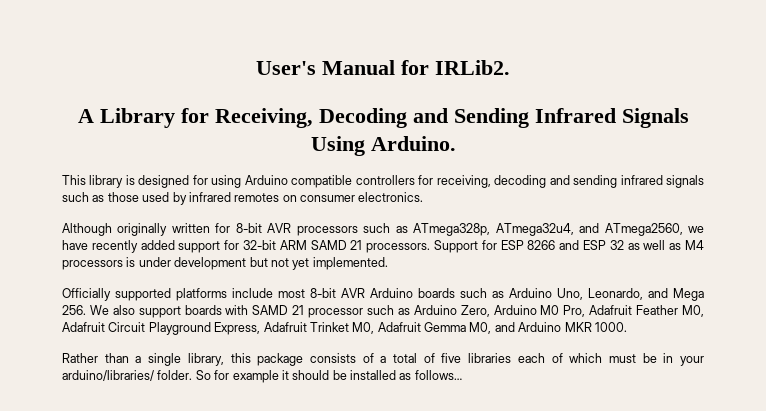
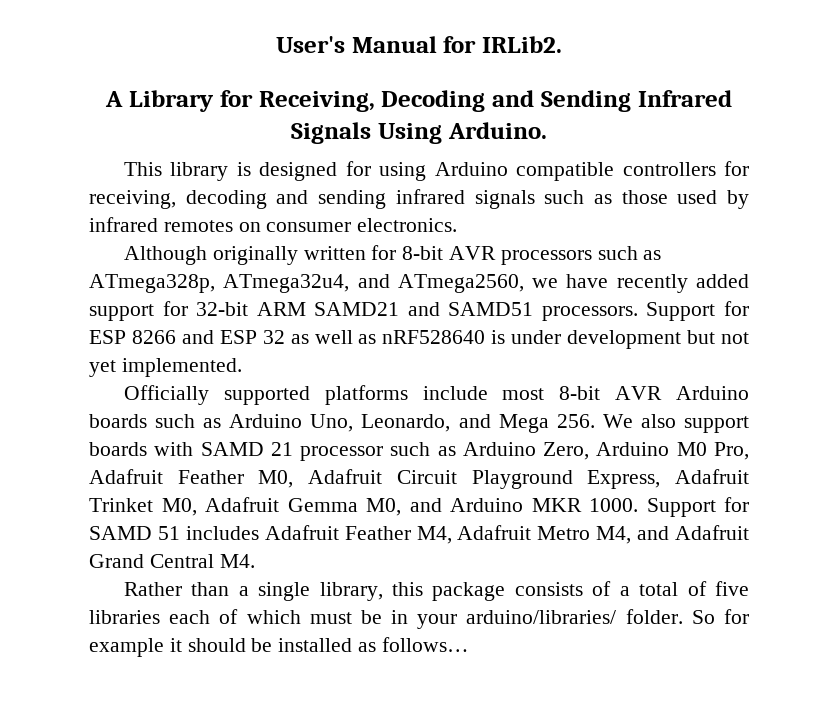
- Although originally written for 8-bit AVR processors such as ATmega328p, ATmega32u4, and ATmega2560, we have recently added support for 32-bit ARM SAMD 21 processors.
+ Although originally written for 8-bit AVR processors such as ATmega328p, ATmega32u4, and ATmega2560, we have recently added support for 32-bit ARM SAMD21 and SAMD51 processors.
- Support for ESP 8266 and ESP 32 as well as M4 processors is under development but not yet implemented.
+ Support for ESP 8266 and ESP 32 as well as nRF528640 is under development but not yet implemented.
+ Support for SAMD 51 includes Adafruit Feather M4, Adafruit Metro M4, and Adafruit Grand Central M4.

